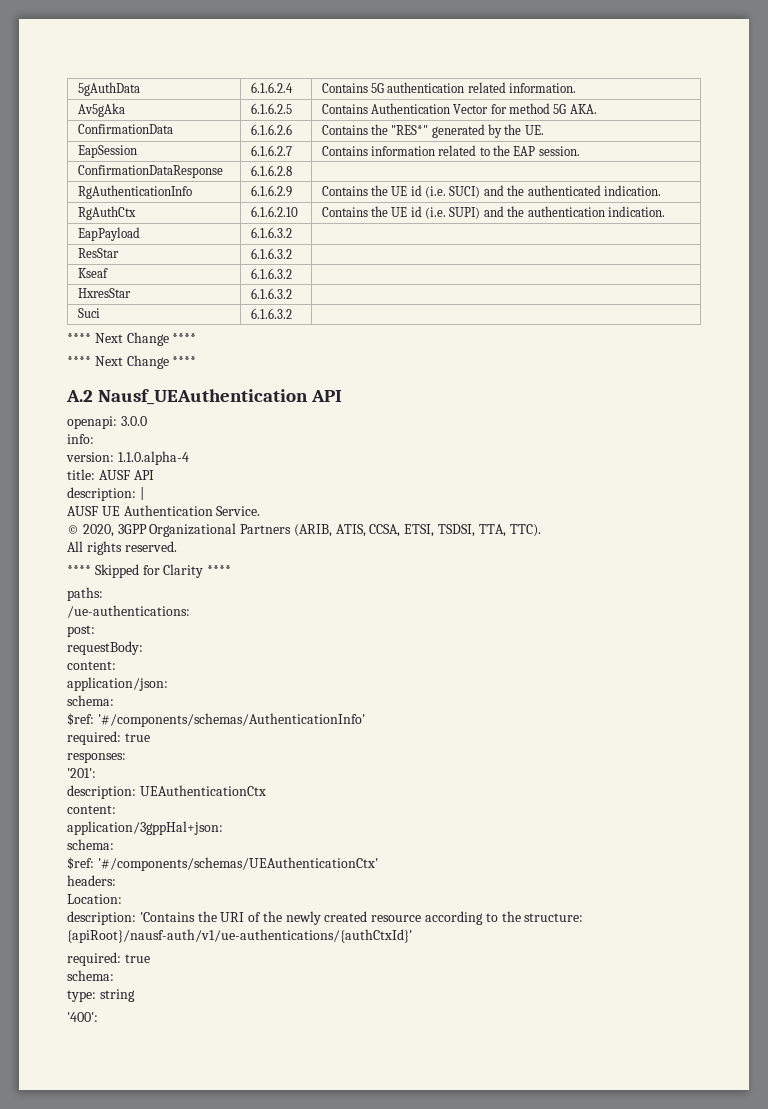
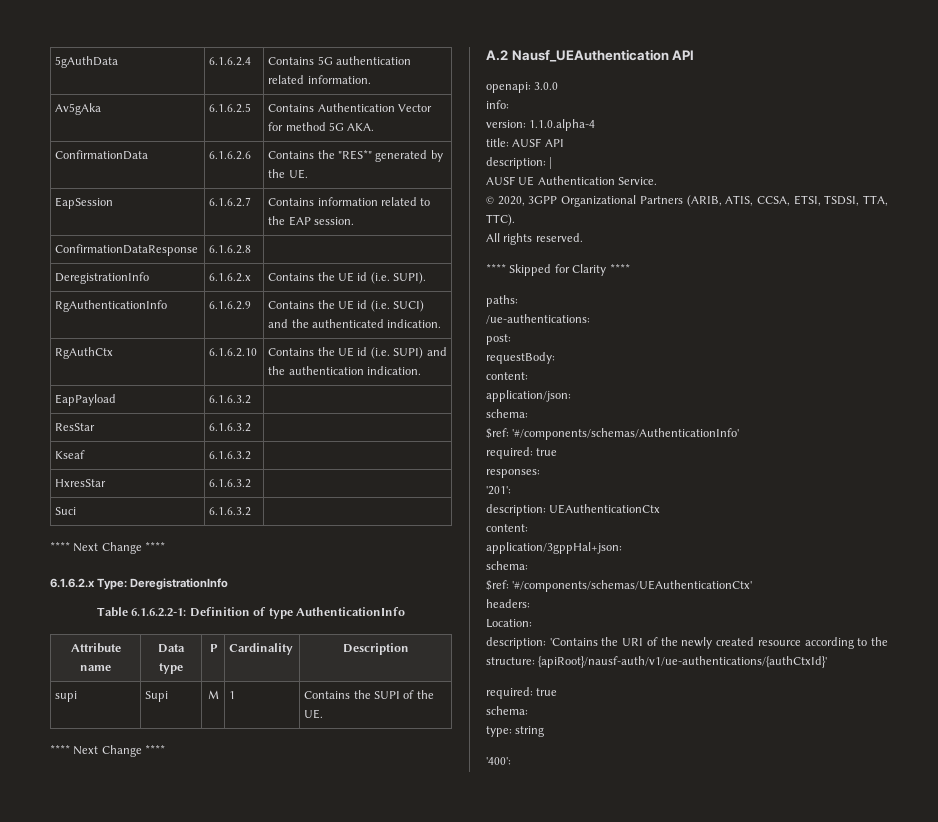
+ DeregistrationInfo | 6.1.6.2.x | Contains the UE id (i.e. SUPI).
+ 6.1.6.2.x Type: DeregistrationInfo
+ Table 6.1.6.2.2-1: Definition of type AuthenticationInfo
+ Attribute name | Data type | P | Cardinality | Description
+ supi | Supi | M | 1 | Contains the SUPI of the UE.

